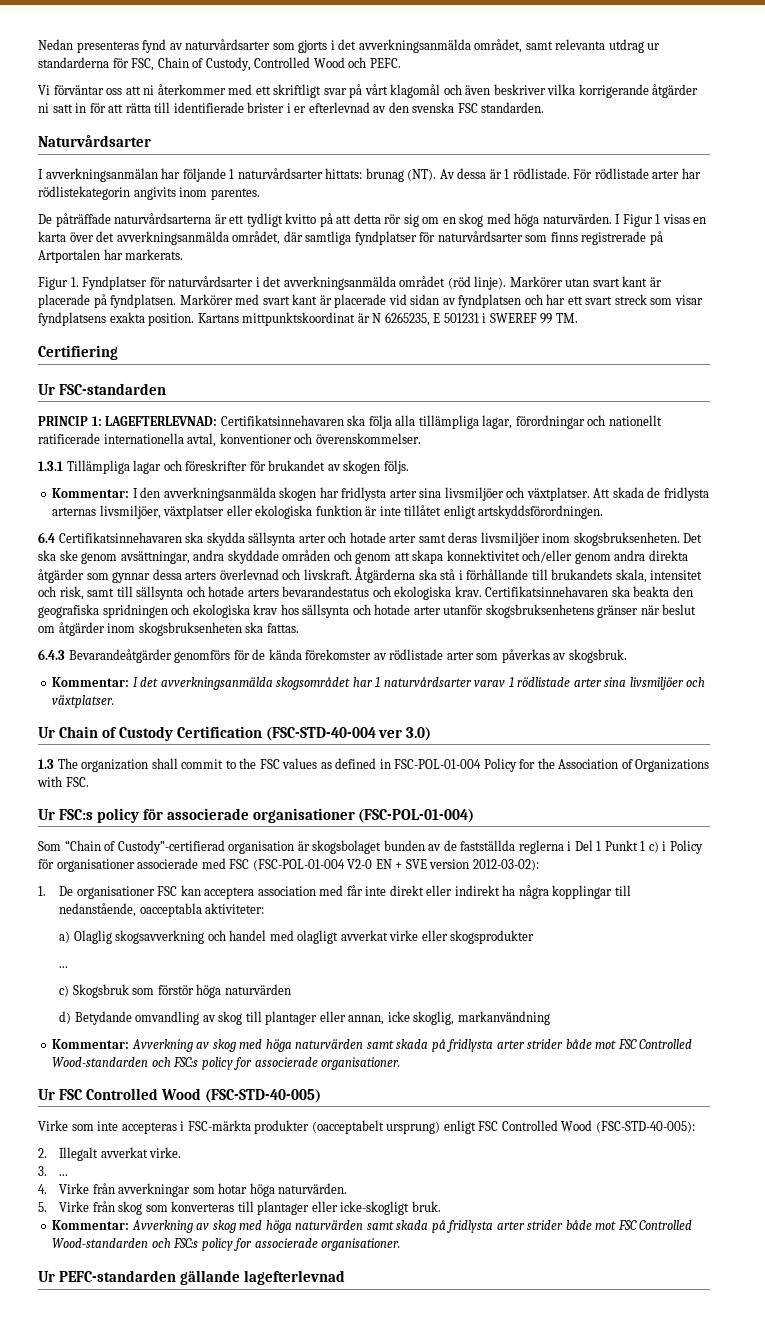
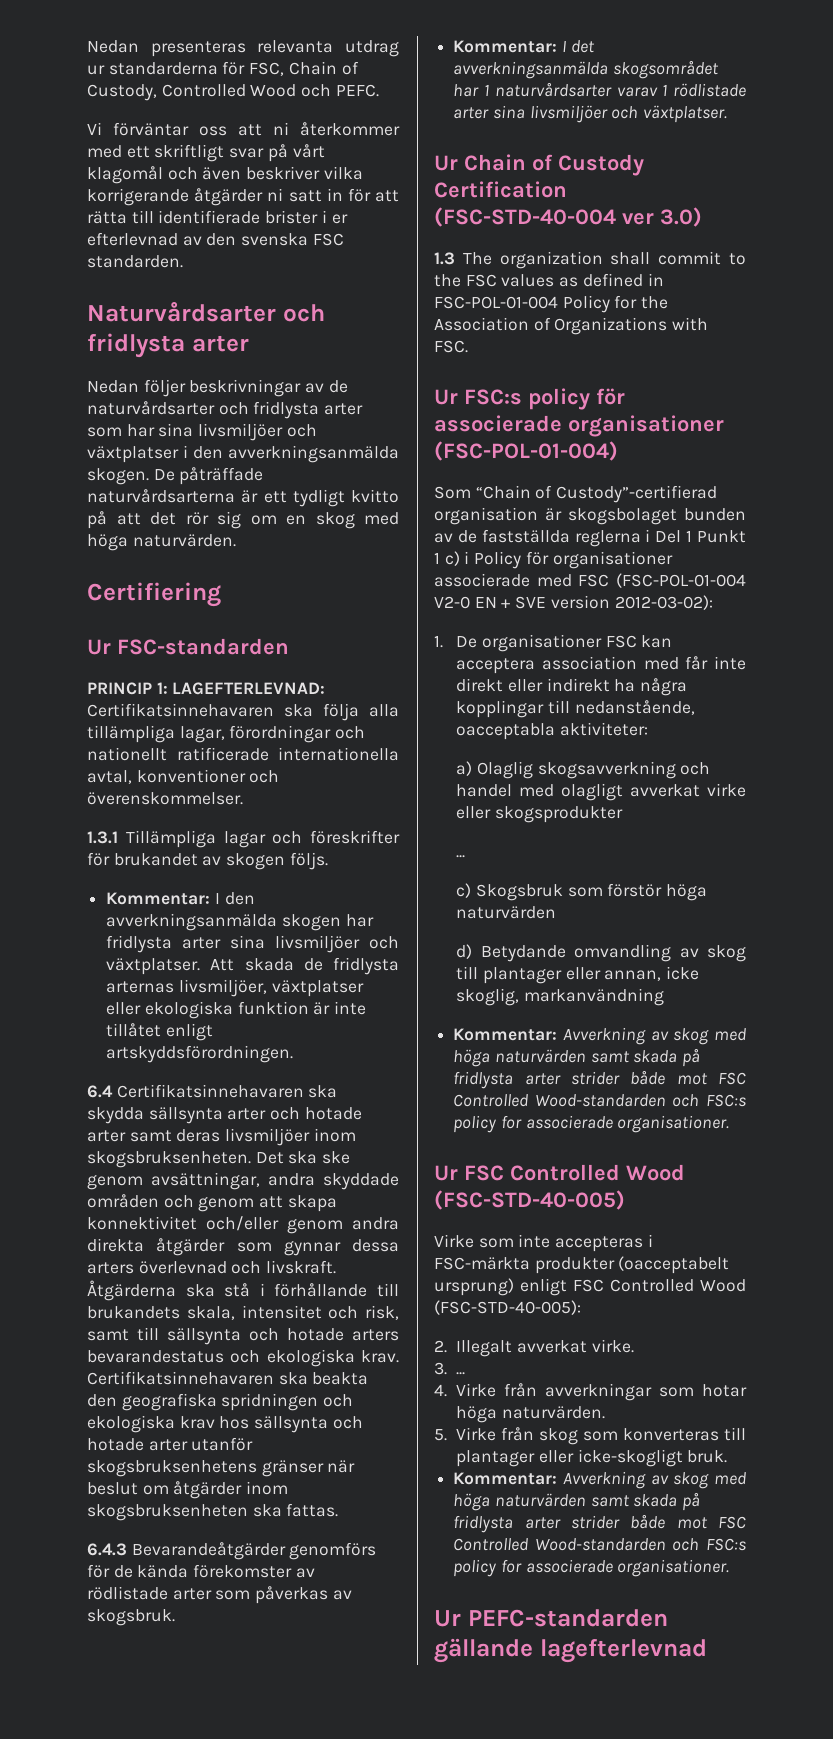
- Nedan presenteras fynd av naturvårdsarter som gjorts i det avverkningsanmälda området, samt relevanta utdrag ur standarderna för FSC, Chain of Custody, Controlled Wood och PEFC.
+ Nedan presenteras relevanta utdrag ur standarderna för FSC, Chain of Custody, Controlled Wood och PEFC.
- Naturvårdsarter
- I avverkningsanmälan har följande 1 naturvårdsarter hittats: brunag (NT). Av dessa är 1 rödlistade. För rödlistade arter har rödlistekategorin angivits inom parentes.
- De påträffade naturvårdsarterna är ett tydligt kvitto på att detta rör sig om en skog med höga naturvärden. I Figur 1 visas en karta över det avverkningsanmälda området, där samtliga fyndplatser för naturvårdsarter som finns registrerade på Artportalen har markerats.
- Figur 1. Fyndplatser för naturvårdsarter i det avverkningsanmälda området (röd linje). Markörer utan svart kant är placerade på fyndplatsen. Markörer med svart kant är placerade vid sidan av fyndplatsen och har ett svart streck som visar fyndplatsens exakta position. Kartans mittpunktskoordinat är N 6265235, E 501231 i SWEREF 99 TM.
+ Naturvårdsarter och fridlysta arter
+ Nedan följer beskrivningar av de naturvårdsarter och fridlysta arter som har sina livsmiljöer och växtplatser i den avverkningsanmälda skogen. De påträffade naturvårdsarterna är ett tydligt kvitto på att det rör sig om en skog med höga naturvärden.

